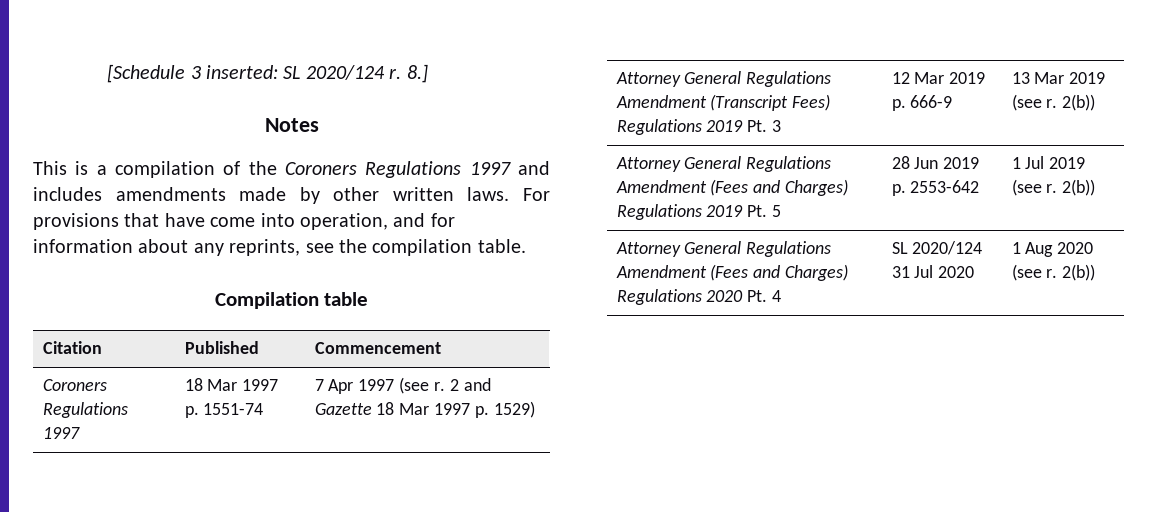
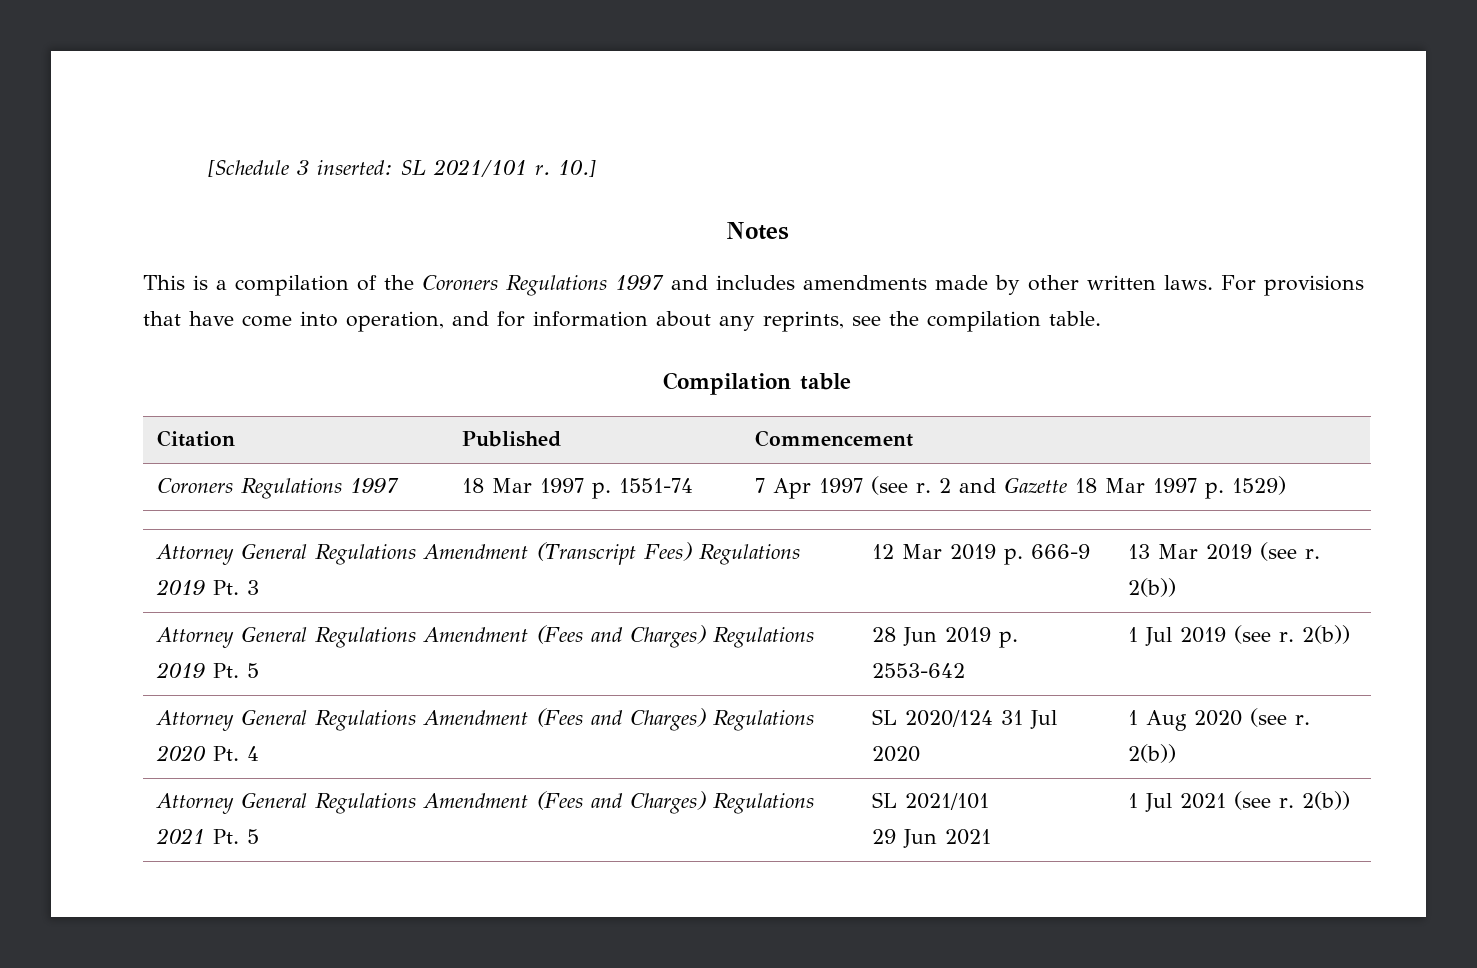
- [Schedule 3 inserted: SL 2020/124 r. 8.]
+ [Schedule 3 inserted: SL 2021/101 r. 10.]
+ Attorney General Regulations Amendment (Fees and Charges) Regulations 2021 Pt. 5 | SL 2021/101
+ 29 Jun 2021 | 1 Jul 2021 (see r. 2(b))

